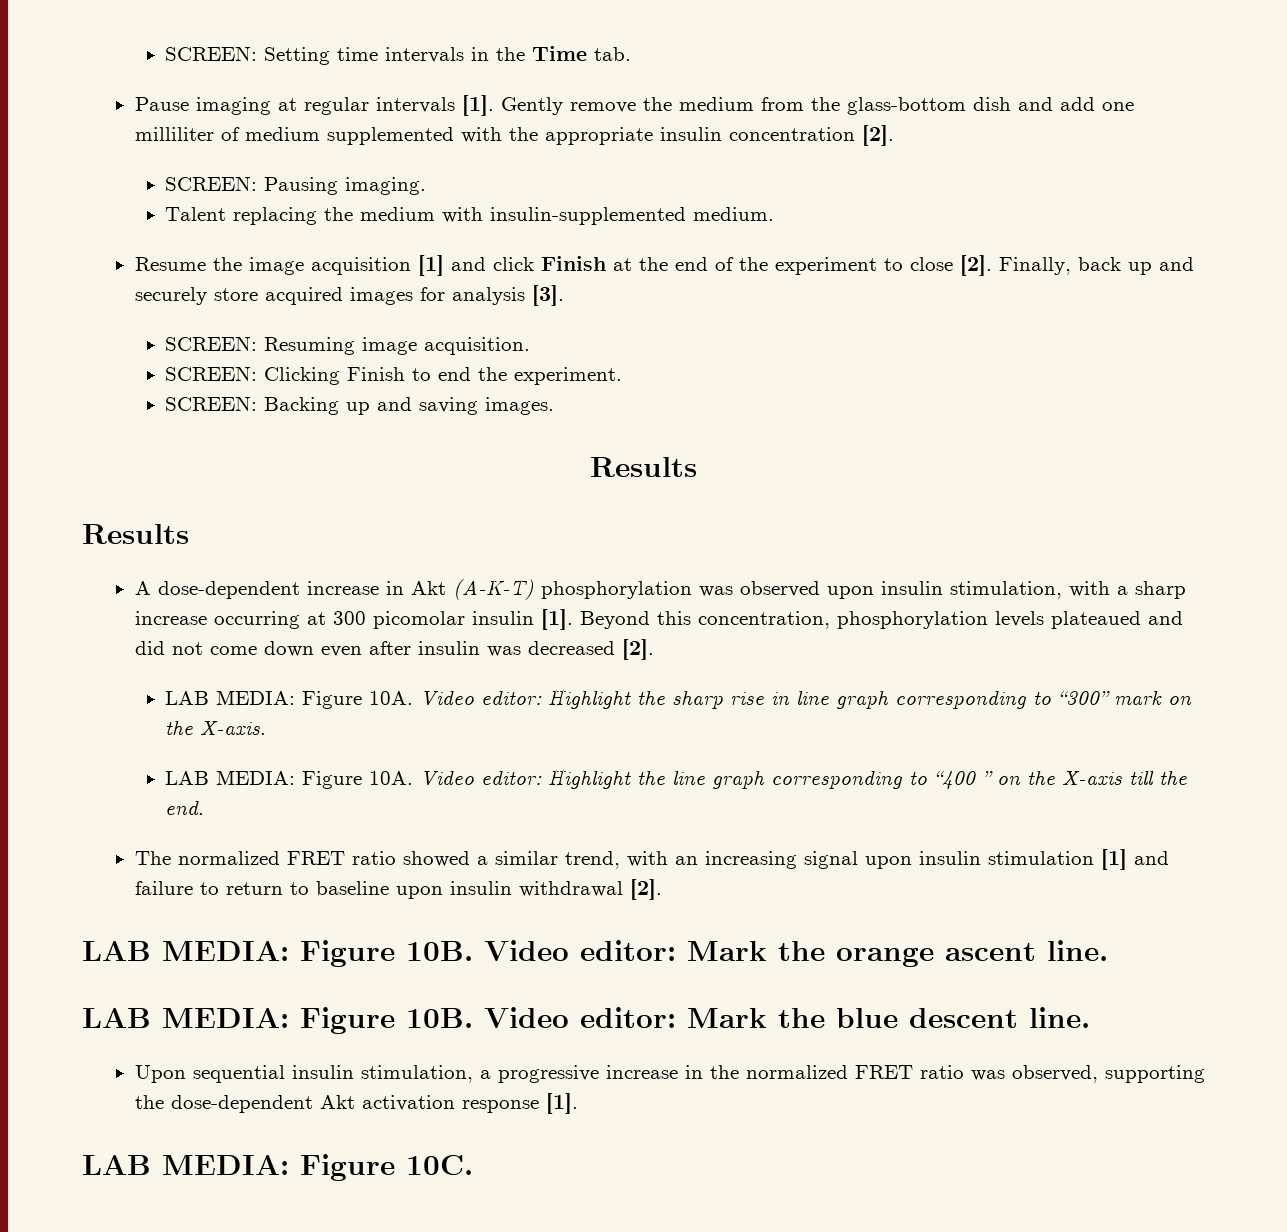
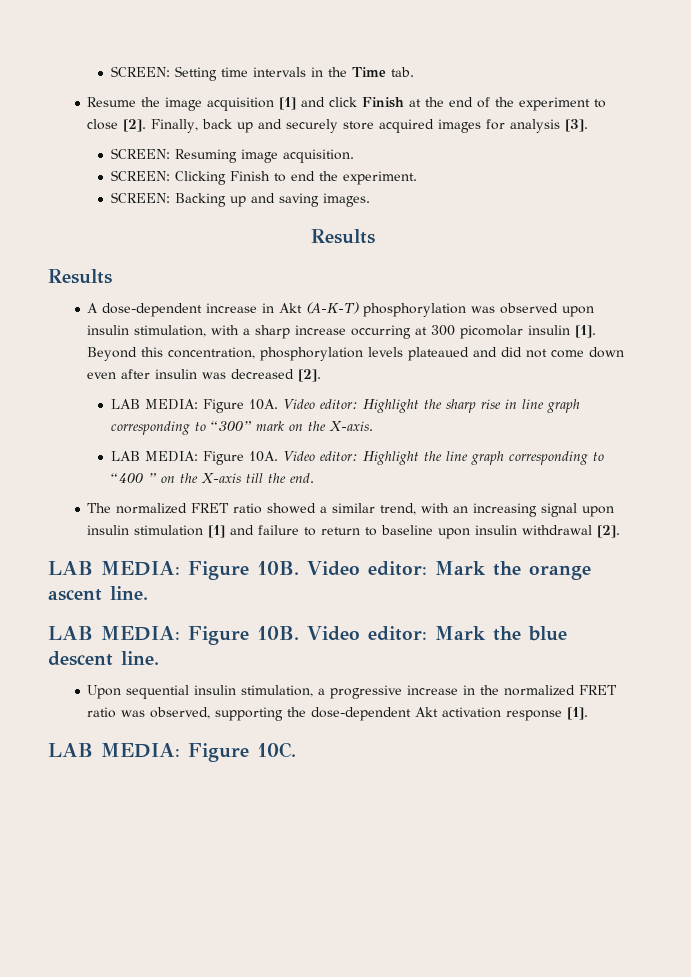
- Pause imaging at regular intervals [1]. Gently remove the medium from the glass-bottom dish and add one milliliter of medium supplemented with the appropriate insulin concentration [2].
- SCREEN: Pausing imaging.
- Talent replacing the medium with insulin-supplemented medium.

